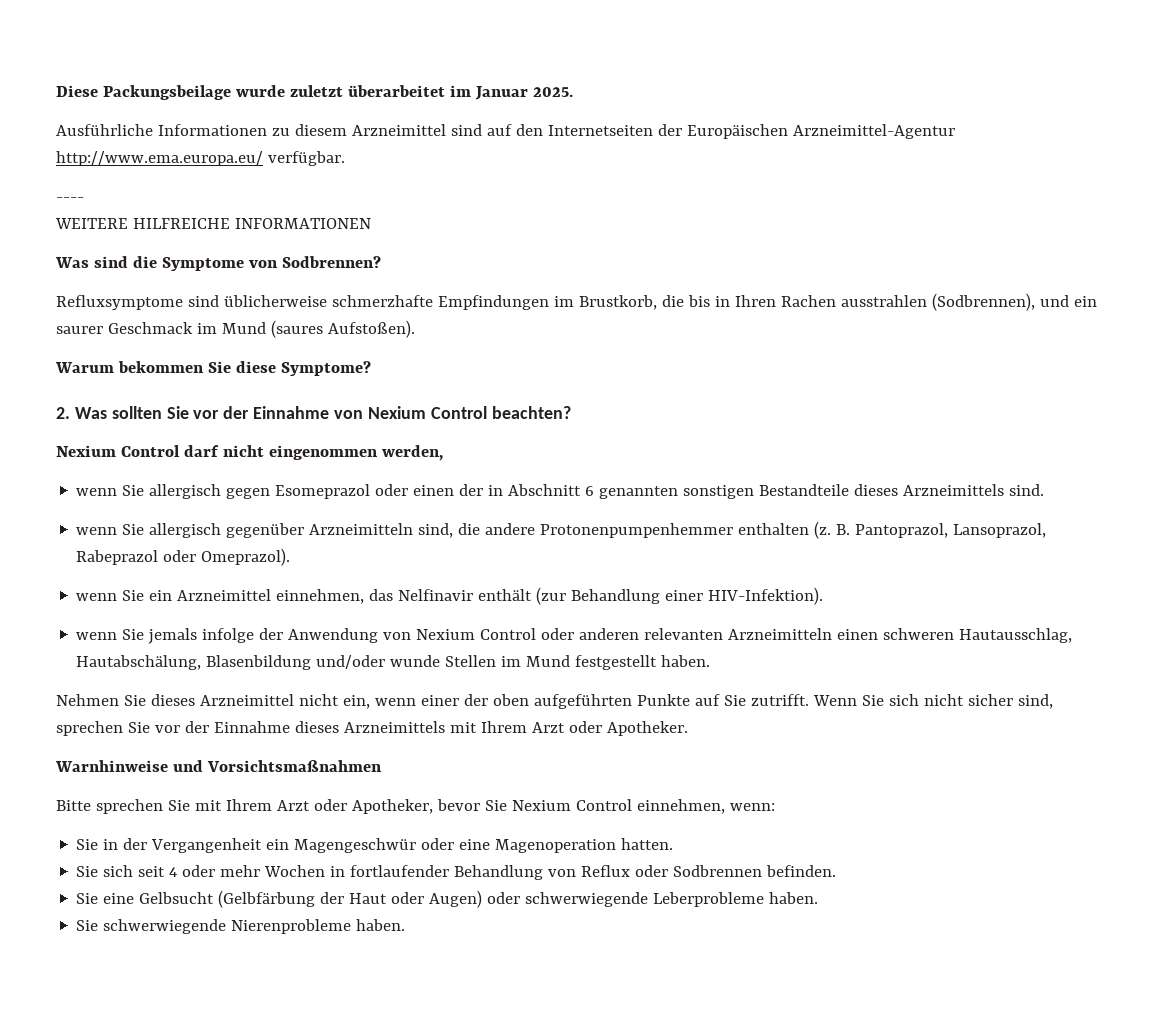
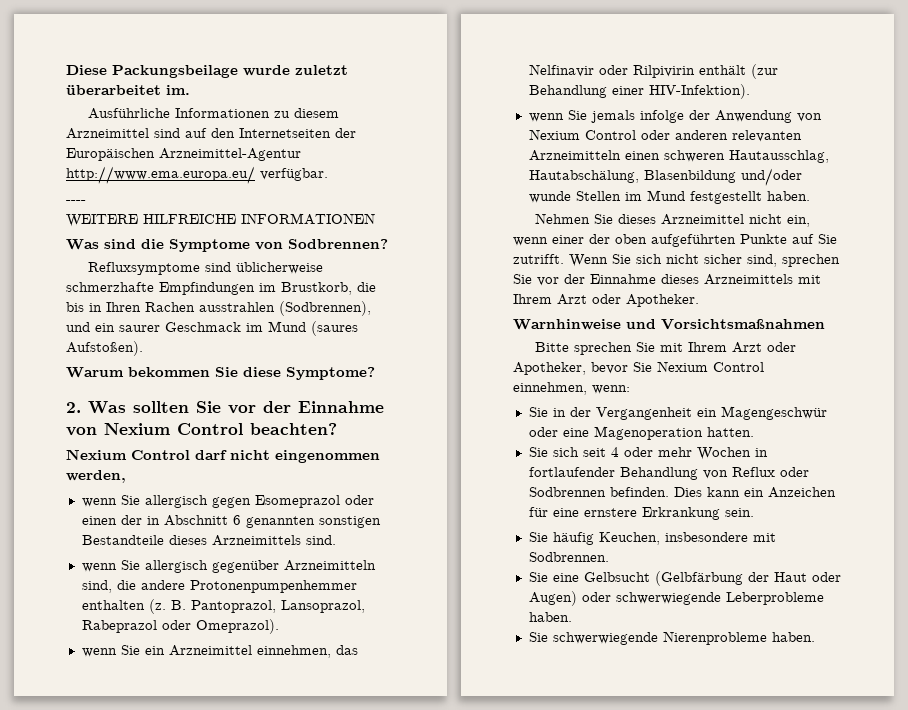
- Diese Packungsbeilage wurde zuletzt überarbeitet im Januar 2025.
+ Diese Packungsbeilage wurde zuletzt überarbeitet im.
- wenn Sie ein Arzneimittel einnehmen, das Nelfinavir enthält (zur Behandlung einer HIV-Infektion).
+ wenn Sie ein Arzneimittel einnehmen, das Nelfinavir oder Rilpivirin enthält (zur Behandlung einer HIV-Infektion).
+ Dies kann ein Anzeichen für eine ernstere Erkrankung sein.
+ Sie häufig Keuchen, insbesondere mit Sodbrennen.

